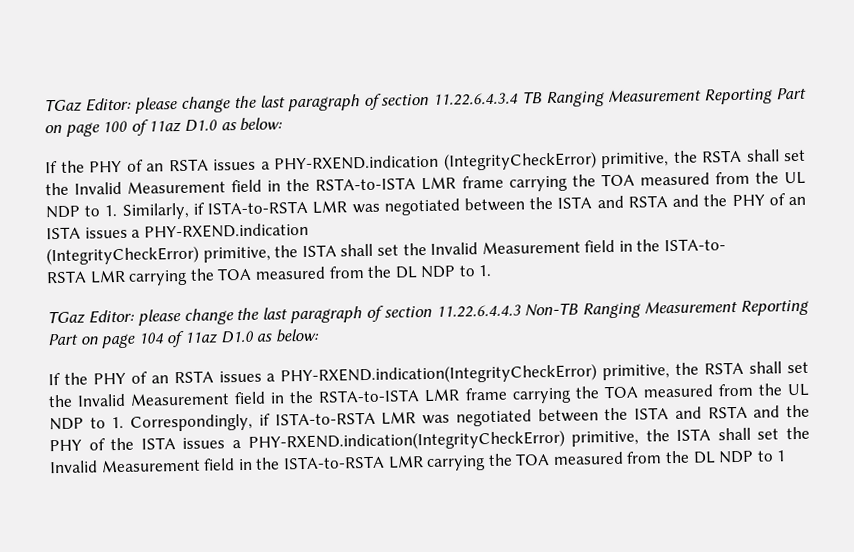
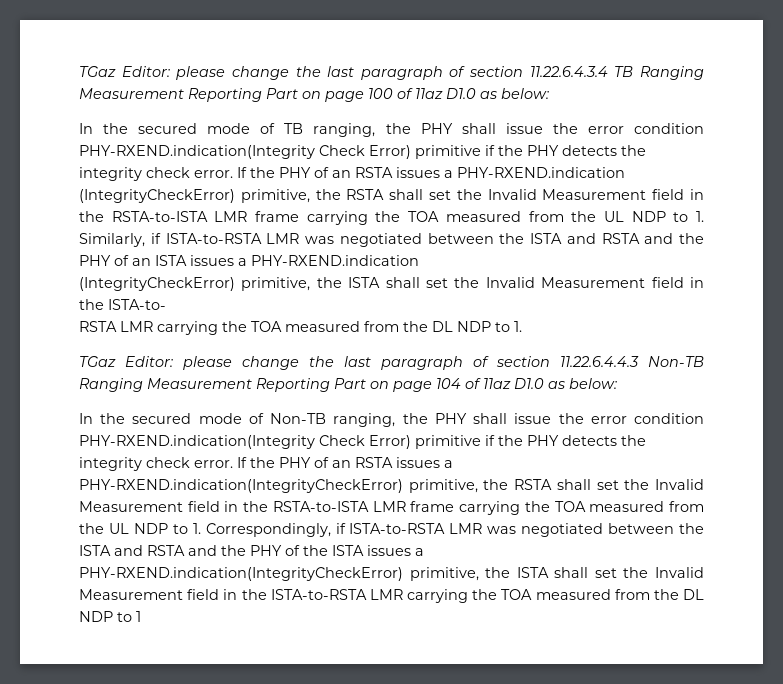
+ In the secured mode of TB ranging, the PHY shall issue the error condition PHY-RXEND.indication(Integrity Check Error) primitive if the PHY detects the integrity check error.
+ In the secured mode of Non-TB ranging, the PHY shall issue the error condition PHY-RXEND.indication(Integrity Check Error) primitive if the PHY detects the integrity check error.

